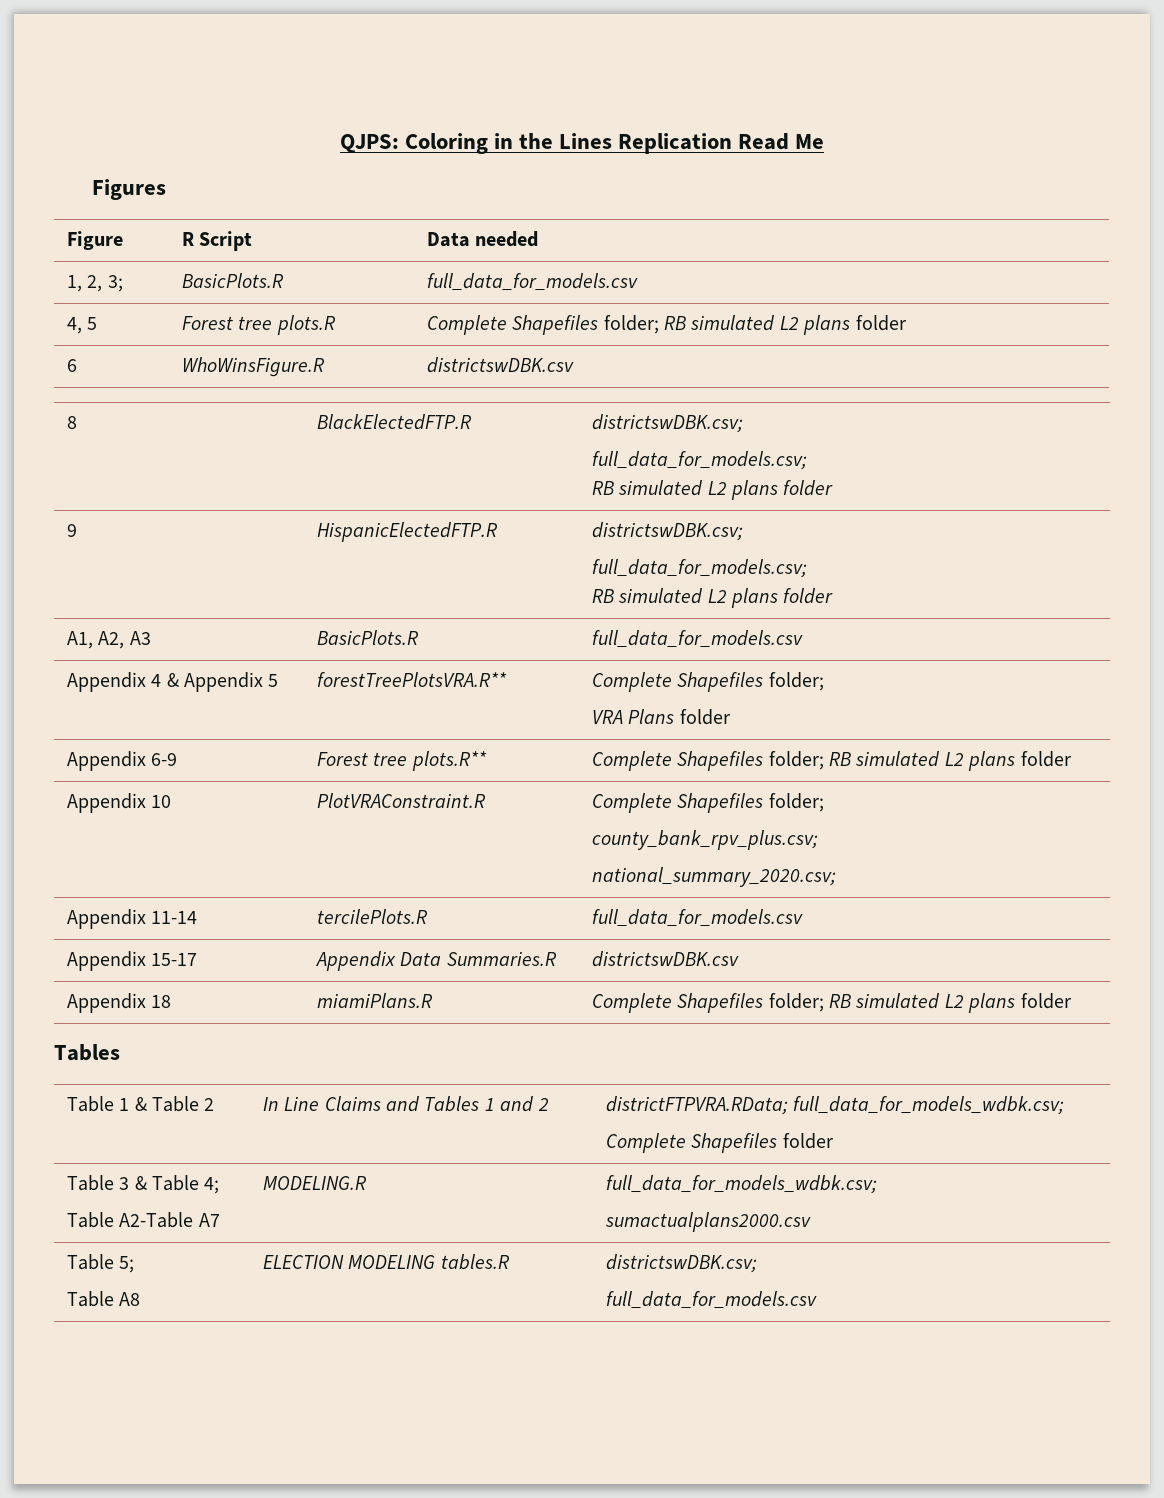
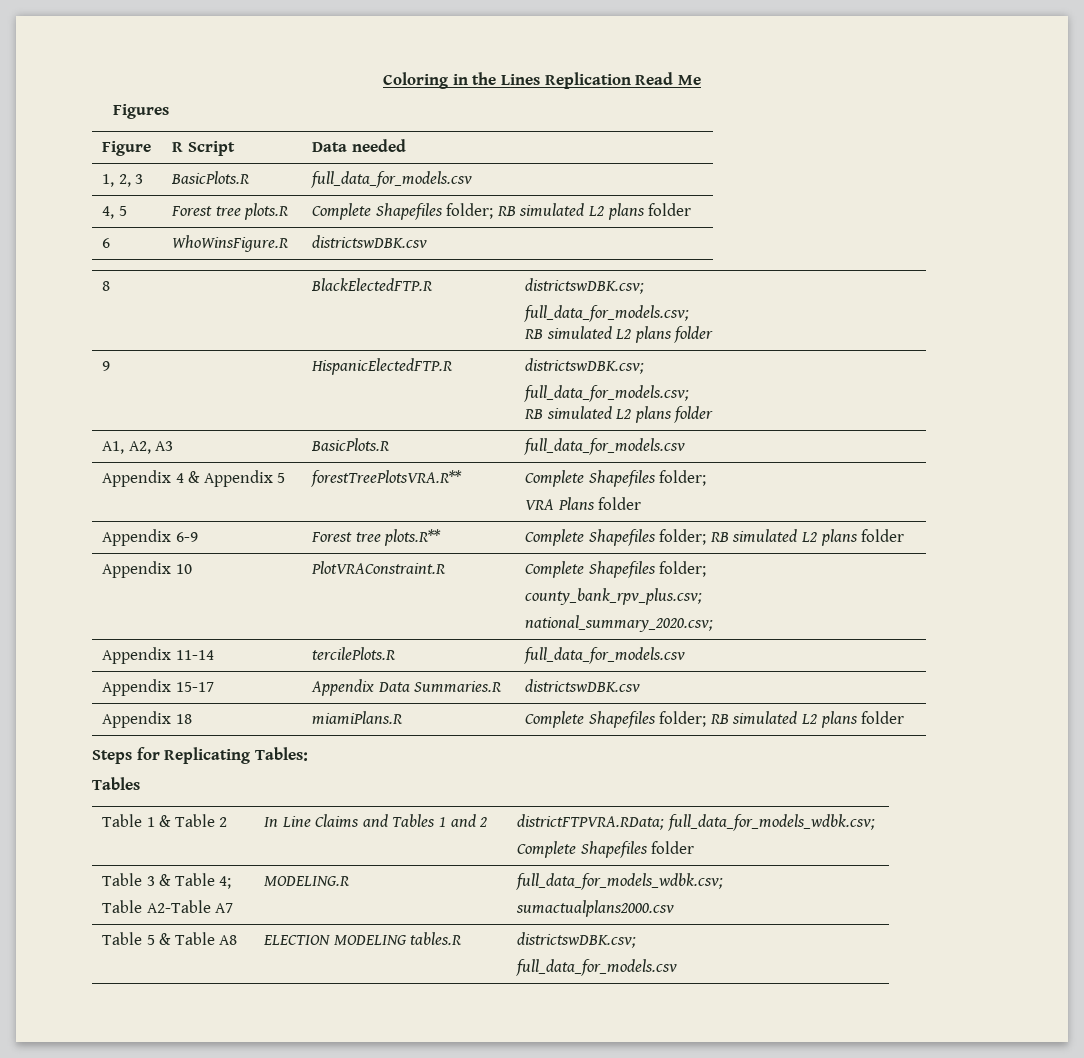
- QJPS: Coloring in the Lines Replication Read Me
+ Coloring in the Lines Replication Read Me
- 1, 2, 3; | BasicPlots.R | full_data_for_models.csv
+ 1, 2, 3 | BasicPlots.R | full_data_for_models.csv
+ Steps for Replicating Tables:
- Table 5;
- Table A8 | ELECTION MODELING tables.R | districtswDBK.csv;
+ Table 5 & Table A8 | ELECTION MODELING tables.R | districtswDBK.csv;

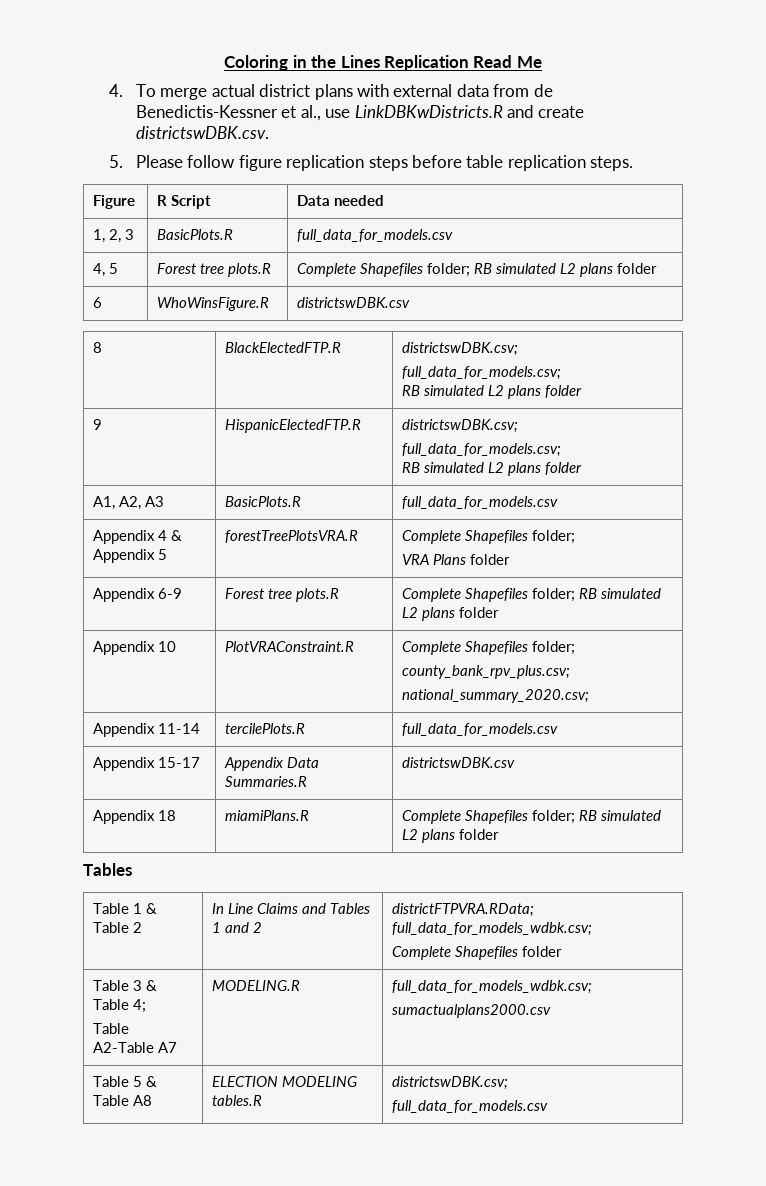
- Figures
+ 4. To merge actual district plans with external data from de Benedictis-Kessner et al., use LinkDBKwDistricts.R and create districtswDBK.csv.
+ 5. Please follow figure replication steps before table replication steps.
- Appendix 4 & Appendix 5 | forestTreePlotsVRA.R** | Complete Shapefiles folder;
+ Appendix 4 & Appendix 5 | forestTreePlotsVRA.R | Complete Shapefiles folder;
- Appendix 6-9 | Forest tree plots.R** | Complete Shapefiles folder; RB simulated L2 plans folder
+ Appendix 6-9 | Forest tree plots.R | Complete Shapefiles folder; RB simulated L2 plans folder
- Steps for Replicating Tables:

